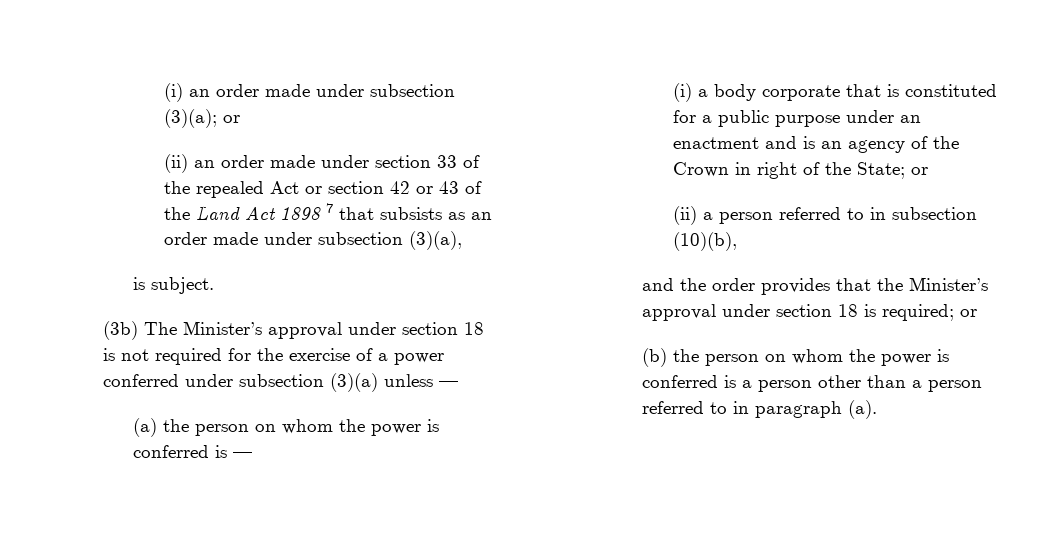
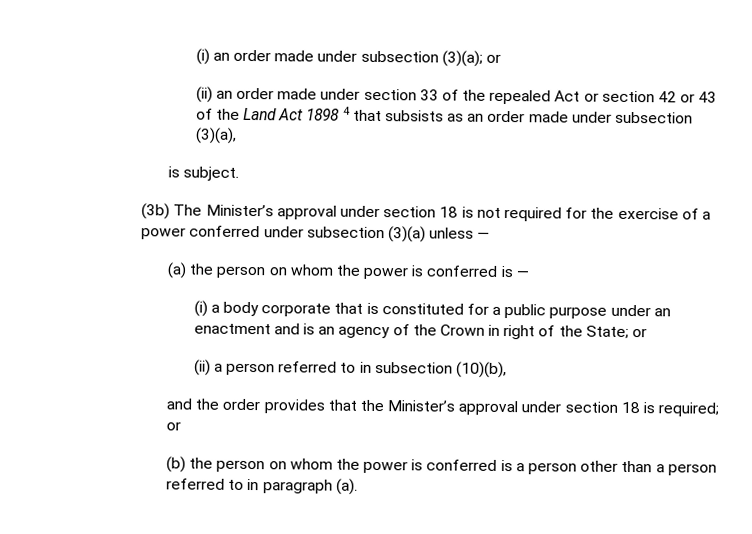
- (ii) an order made under section 33 of the repealed Act or section 42 or 43 of the Land Act 1898 7 that subsists as an order made under subsection (3)(a),
+ (ii) an order made under section 33 of the repealed Act or section 42 or 43 of the Land Act 1898 4 that subsists as an order made under subsection (3)(a),

